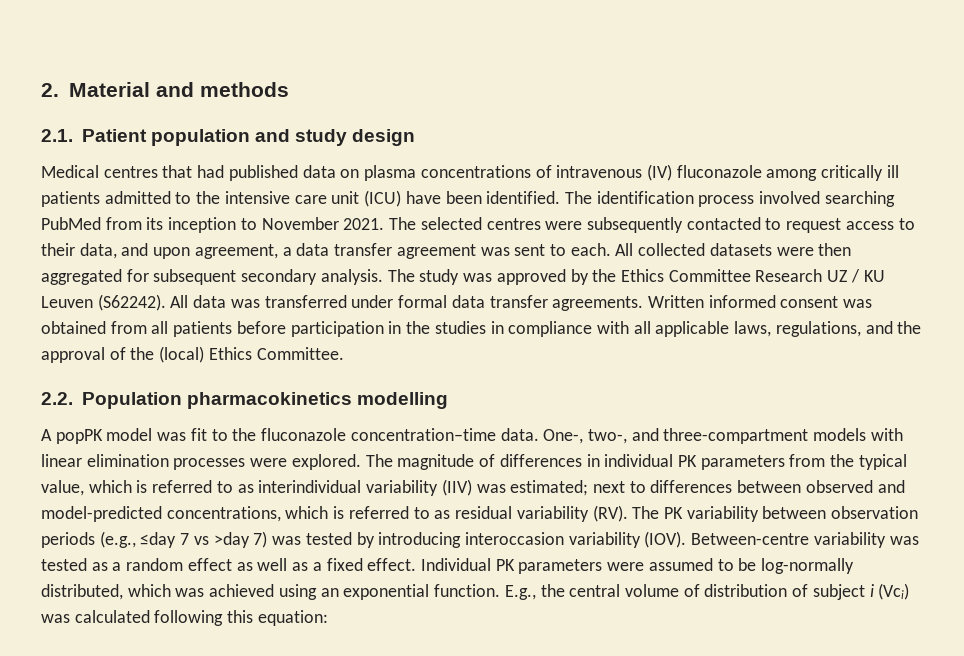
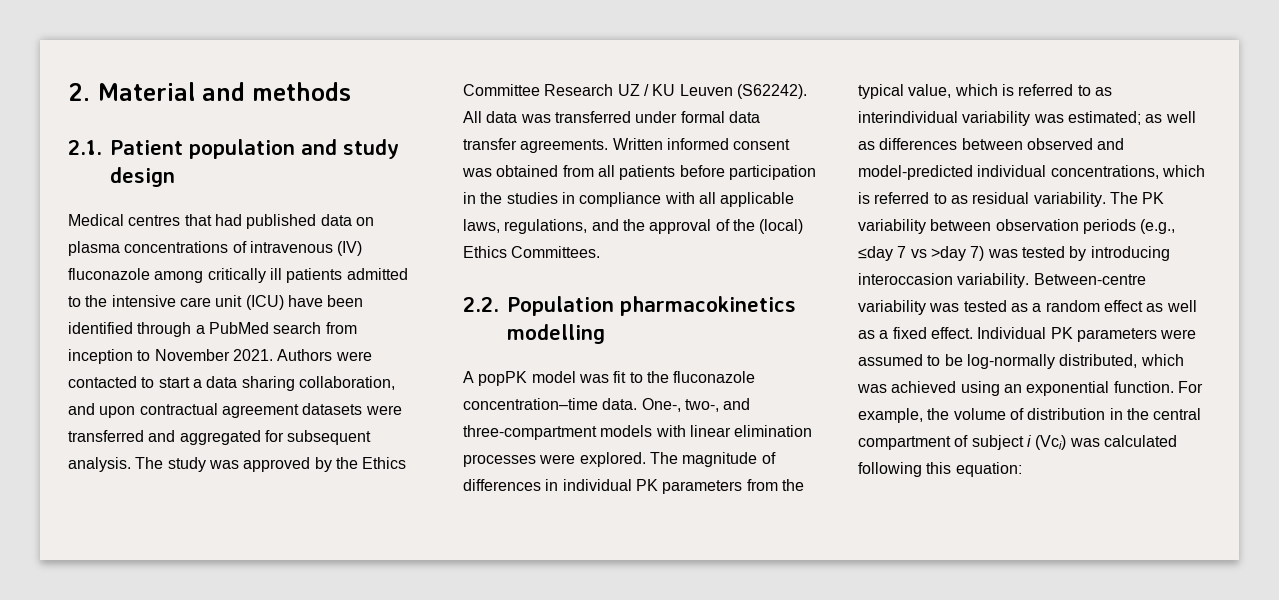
- Medical centres that had published data on plasma concentrations of intravenous (IV) fluconazole among critically ill patients admitted to the intensive care unit (ICU) have been identified. The identification process involved searching PubMed from its inception to November 2021. The selected centres were subsequently contacted to request access to their data, and upon agreement, a data transfer agreement was sent to each. All collected datasets were then aggregated for subsequent secondary analysis.
+ Medical centres that had published data on plasma concentrations of intravenous (IV) fluconazole among critically ill patients admitted to the intensive care unit (ICU) have been identified through a PubMed search from inception to November 2021. Authors were contacted to start a data sharing collaboration, and upon contractual agreement datasets were transferred and aggregated for subsequent analysis.
- Written informed consent was obtained from all patients before participation in the studies in compliance with all applicable laws, regulations, and the approval of the (local) Ethics Committee.
+ Written informed consent was obtained from all patients before participation in the studies in compliance with all applicable laws, regulations, and the approval of the (local) Ethics Committees.
- The magnitude of differences in individual PK parameters from the typical value, which is referred to as interindividual variability (IIV) was estimated; next to differences between observed and model-predicted concentrations, which is referred to as residual variability (RV). The PK variability between observation periods (e.g., ≤day 7 vs >day 7) was tested by introducing interoccasion variability (IOV).
+ The magnitude of differences in individual PK parameters from the typical value, which is referred to as interindividual variability was estimated; as well as differences between observed and model-predicted individual concentrations, which is referred to as residual variability. The PK variability between observation periods (e.g., ≤day 7 vs >day 7) was tested by introducing interoccasion variability.
- E.g., the central volume of distribution of subject i (Vci) was calculated following this equation:
+ For example, the volume of distribution in the central compartment of subject i (Vci) was calculated following this equation:

